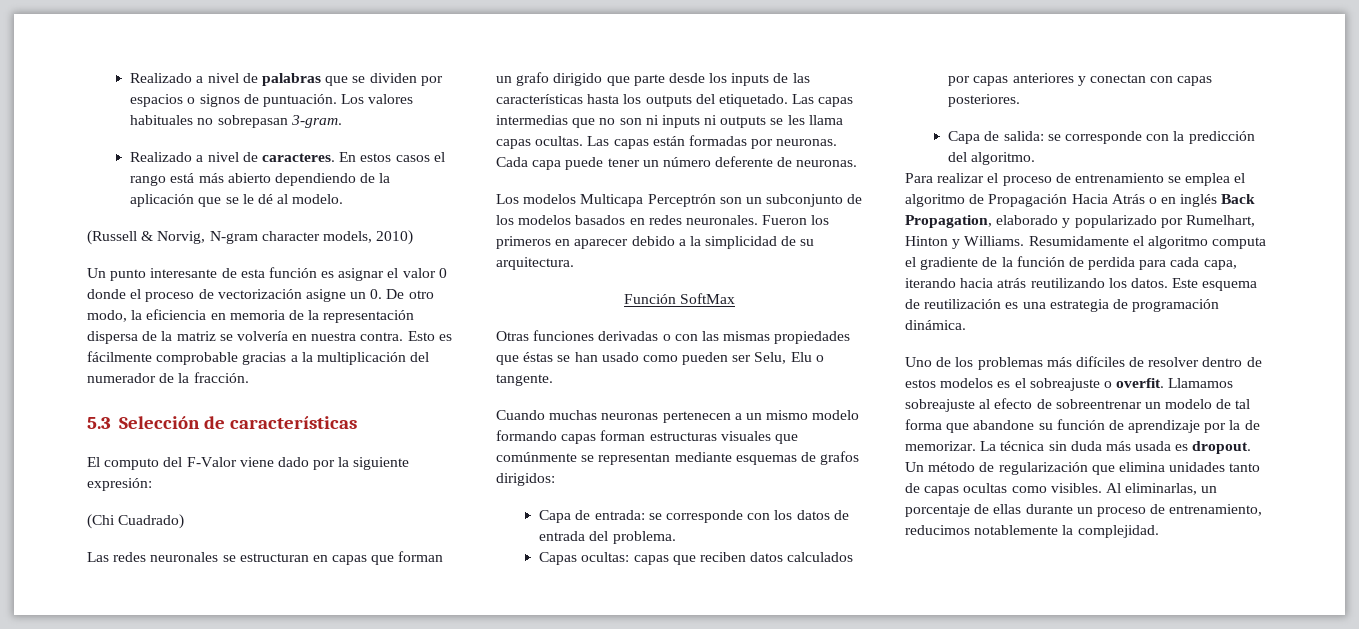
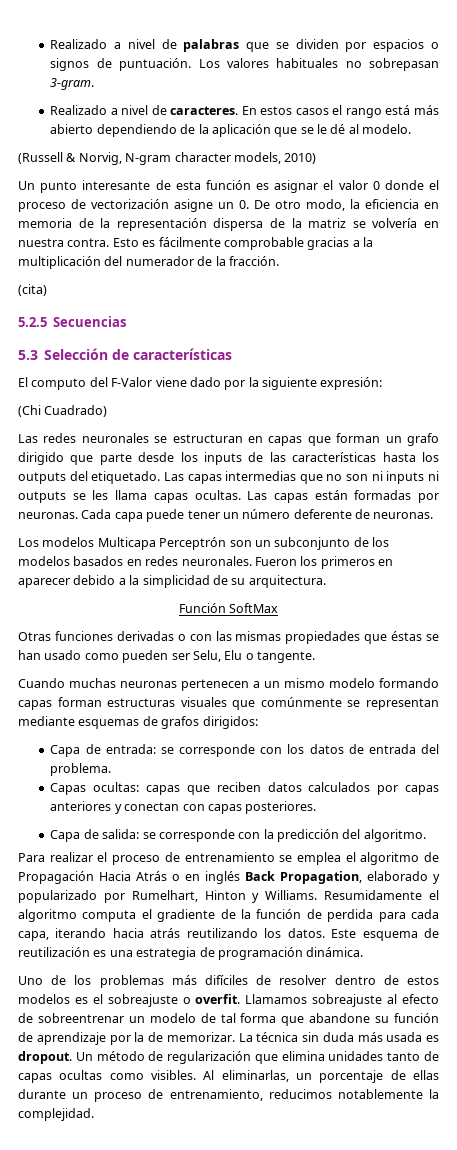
+ (cita)
+ 5.2.5 Secuencias

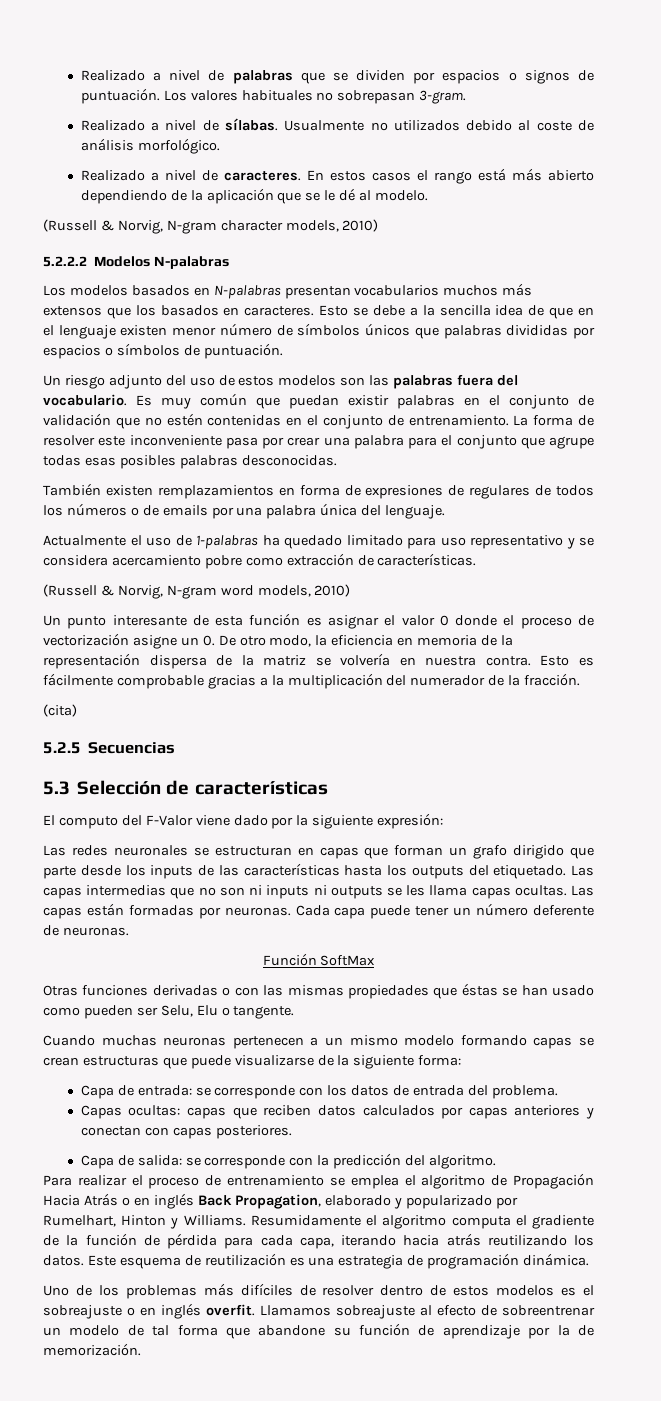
+ Realizado a nivel de sílabas. Usualmente no utilizados debido al coste de análisis morfológico.
+ 5.2.2.2 Modelos N-palabras
+ Los modelos basados en N-palabras presentan vocabularios muchos más extensos que los basados en caracteres. Esto se debe a la sencilla idea de que en el lenguaje existen menor número de símbolos únicos que palabras divididas por espacios o símbolos de puntuación.
+ Un riesgo adjunto del uso de estos modelos son las palabras fuera del vocabulario. Es muy común que puedan existir palabras en el conjunto de validación que no estén contenidas en el conjunto de entrenamiento. La forma de resolver este inconveniente pasa por crear una palabra para el conjunto que agrupe todas esas posibles palabras desconocidas.
+ También existen remplazamientos en forma de expresiones de regulares de todos los números o de emails por una palabra única del lenguaje.
+ Actualmente el uso de 1-palabras ha quedado limitado para uso representativo y se considera acercamiento pobre como extracción de características.
+ (Russell & Norvig, N-gram word models, 2010)
- (Chi Cuadrado)
- Los modelos Multicapa Perceptrón son un subconjunto de los modelos basados en redes neuronales. Fueron los primeros en aparecer debido a la simplicidad de su arquitectura.
- Cuando muchas neuronas pertenecen a un mismo modelo formando capas forman estructuras visuales que comúnmente se representan mediante esquemas de grafos dirigidos:
+ Cuando muchas neuronas pertenecen a un mismo modelo formando capas se crean estructuras que puede visualizarse de la siguiente forma:
- Resumidamente el algoritmo computa el gradiente de la función de perdida para cada capa, iterando hacia atrás reutilizando los datos.
+ Resumidamente el algoritmo computa el gradiente de la función de pérdida para cada capa, iterando hacia atrás reutilizando los datos.
- Uno de los problemas más difíciles de resolver dentro de estos modelos es el sobreajuste o overfit.
+ Uno de los problemas más difíciles de resolver dentro de estos modelos es el sobreajuste o en inglés overfit.
- Llamamos sobreajuste al efecto de sobreentrenar un modelo de tal forma que abandone su función de aprendizaje por la de memorizar. La técnica sin duda más usada es dropout. Un método de regularización que elimina unidades tanto de capas ocultas como visibles. Al eliminarlas, un porcentaje de ellas durante un proceso de entrenamiento, reducimos notablemente la complejidad.
+ Llamamos sobreajuste al efecto de sobreentrenar un modelo de tal forma que abandone su función de aprendizaje por la de memorización.

